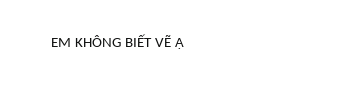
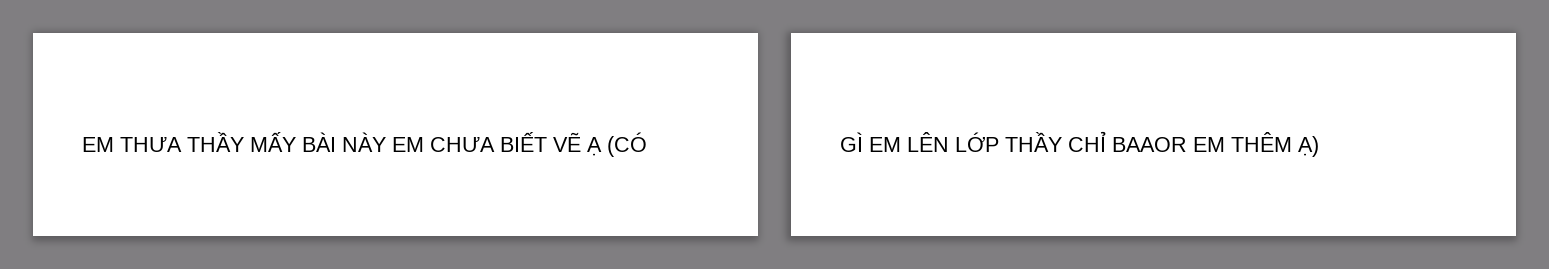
- EM KHÔNG BIẾT VẼ Ạ
+ EM THƯA THẦY MẤY BÀI NÀY EM CHƯA BIẾT VẼ Ạ (CÓ GÌ EM LÊN LỚP THẦY CHỈ BAAOR EM THÊM Ạ)

